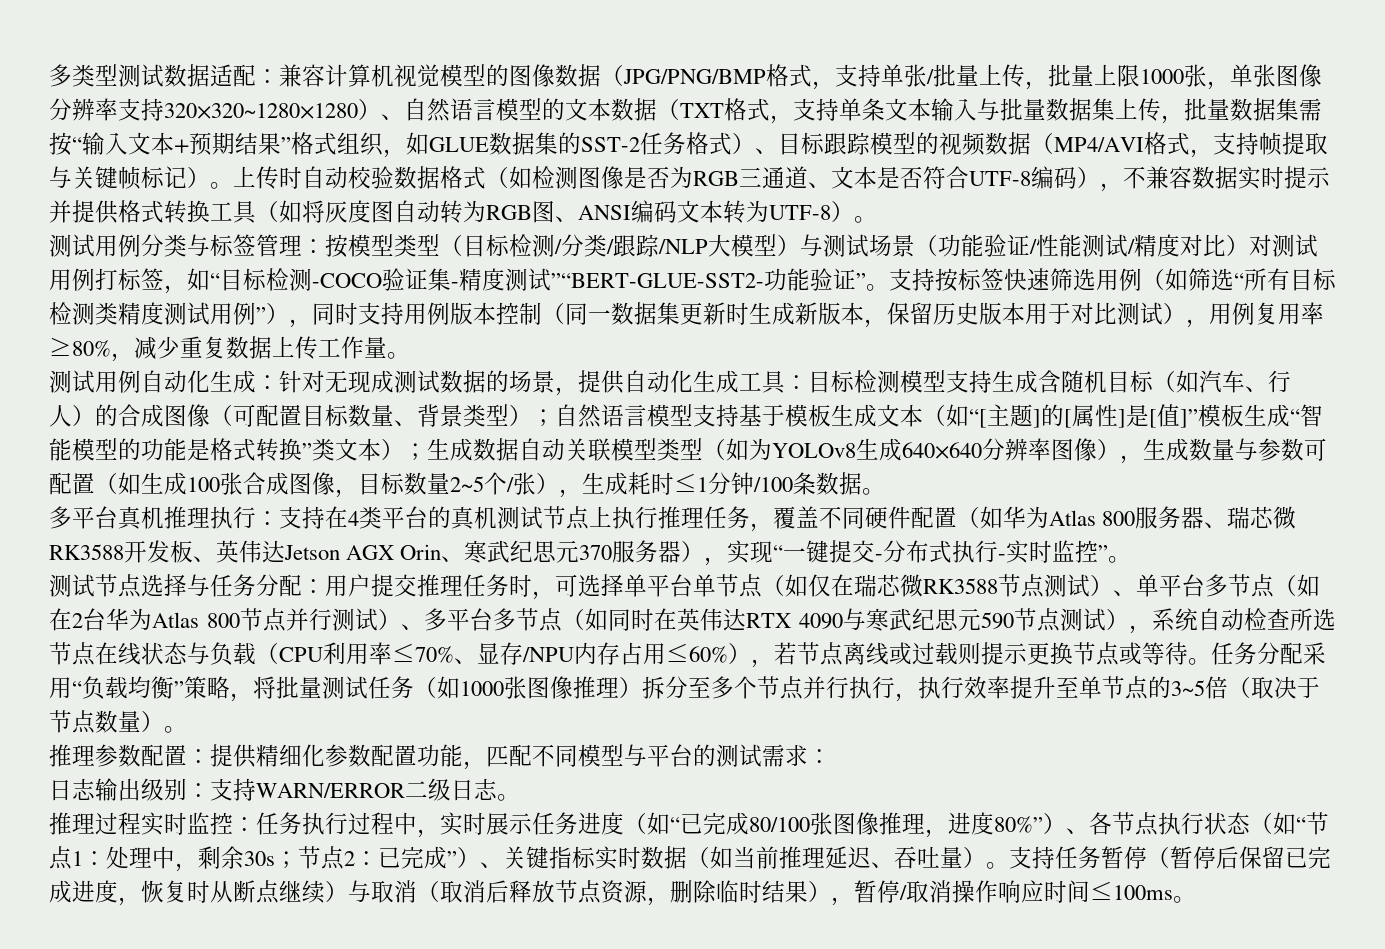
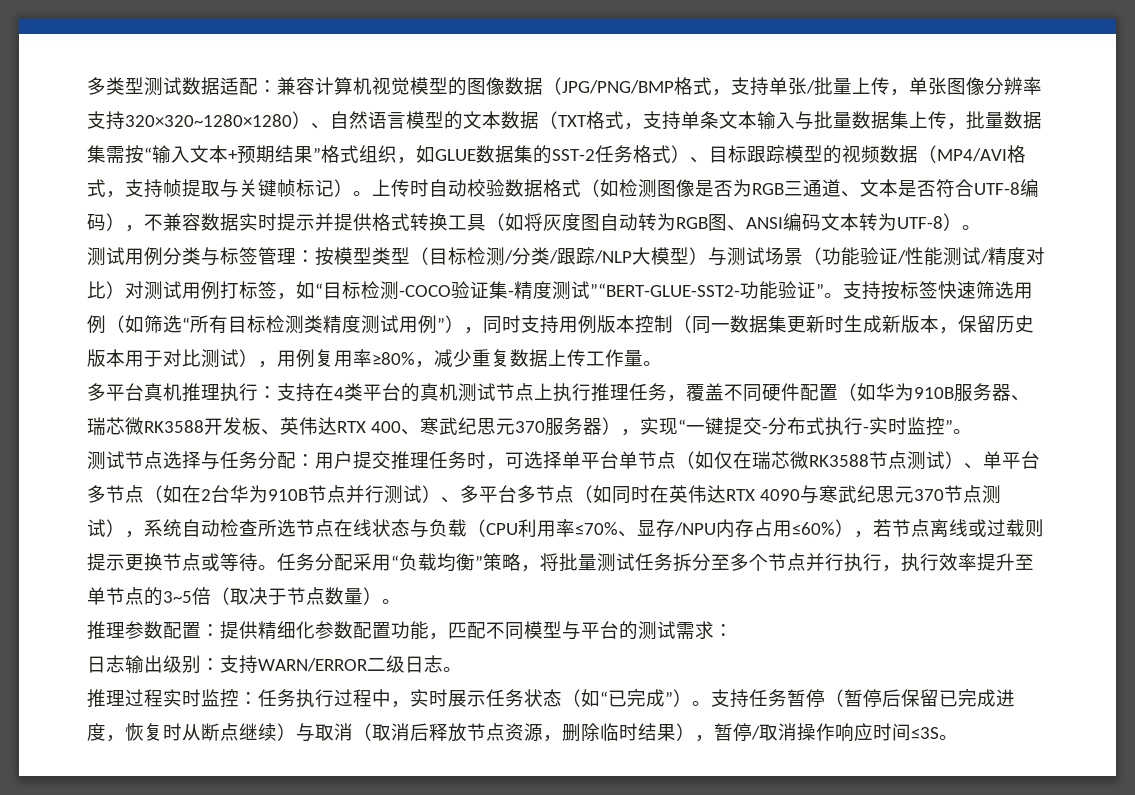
- 兼容计算机视觉模型的图像数据（JPG/PNG/BMP格式，支持单张/批量上传，批量上限1000张，单张图像分辨率支持320×320~1280×1280）、自然语言模型的文本数据（TXT格式，支持单条文本输入与批量数据集上传，批量数据集需按“输入文本+预期结果”格式组织，如GLUE数据集的SST-2任务格式）、目标跟踪模型的视频数据（MP4/AVI格式，支持帧提取与关键帧标记）。
+ 兼容计算机视觉模型的图像数据（JPG/PNG/BMP格式，支持单张/批量上传，单张图像分辨率支持320×320~1280×1280）、自然语言模型的文本数据（TXT格式，支持单条文本输入与批量数据集上传，批量数据集需按“输入文本+预期结果”格式组织，如GLUE数据集的SST-2任务格式）、目标跟踪模型的视频数据（MP4/AVI格式，支持帧提取与关键帧标记）。
- 测试用例自动化生成：针对无现成测试数据的场景，提供自动化生成工具：目标检测模型支持生成含随机目标（如汽车、行人）的合成图像（可配置目标数量、背景类型）；自然语言模型支持基于模板生成文本（如“[主题]的[属性]是[值]”模板生成“智能模型的功能是格式转换”类文本）；生成数据自动关联模型类型（如为YOLOv8生成640×640分辨率图像），生成数量与参数可配置（如生成100张合成图像，目标数量2~5个/张），生成耗时≤1分钟/100条数据。
- 多平台真机推理执行：支持在4类平台的真机测试节点上执行推理任务，覆盖不同硬件配置（如华为Atlas 800服务器、瑞芯微RK3588开发板、英伟达Jetson AGX Orin、寒武纪思元370服务器），实现“一键提交-分布式执行-实时监控”。
+ 多平台真机推理执行：支持在4类平台的真机测试节点上执行推理任务，覆盖不同硬件配置（如华为910B服务器、瑞芯微RK3588开发板、英伟达RTX 400、寒武纪思元370服务器），实现“一键提交-分布式执行-实时监控”。
- 用户提交推理任务时，可选择单平台单节点（如仅在瑞芯微RK3588节点测试）、单平台多节点（如在2台华为Atlas 800节点并行测试）、多平台多节点（如同时在英伟达RTX 4090与寒武纪思元590节点测试），系统自动检查所选节点在线状态与负载（CPU利用率≤70%、显存/NPU内存占用≤60%），若节点离线或过载则提示更换节点或等待。
+ 用户提交推理任务时，可选择单平台单节点（如仅在瑞芯微RK3588节点测试）、单平台多节点（如在2台华为910B节点并行测试）、多平台多节点（如同时在英伟达RTX 4090与寒武纪思元370节点测试），系统自动检查所选节点在线状态与负载（CPU利用率≤70%、显存/NPU内存占用≤60%），若节点离线或过载则提示更换节点或等待。
- 任务分配采用“负载均衡”策略，将批量测试任务（如1000张图像推理）拆分至多个节点并行执行，执行效率提升至单节点的3~5倍（取决于节点数量）。
+ 任务分配采用“负载均衡”策略，将批量测试任务拆分至多个节点并行执行，执行效率提升至单节点的3~5倍（取决于节点数量）。
- 推理过程实时监控：任务执行过程中，实时展示任务进度（如“已完成80/100张图像推理，进度80%”）、各节点执行状态（如“节点1：处理中，剩余30s；节点2：已完成”）、关键指标实时数据（如当前推理延迟、吞吐量）。
+ 推理过程实时监控：任务执行过程中，实时展示任务状态（如“已完成”）。
- 支持任务暂停（暂停后保留已完成进度，恢复时从断点继续）与取消（取消后释放节点资源，删除临时结果），暂停/取消操作响应时间≤100ms。
+ 支持任务暂停（暂停后保留已完成进度，恢复时从断点继续）与取消（取消后释放节点资源，删除临时结果），暂停/取消操作响应时间≤3S。

